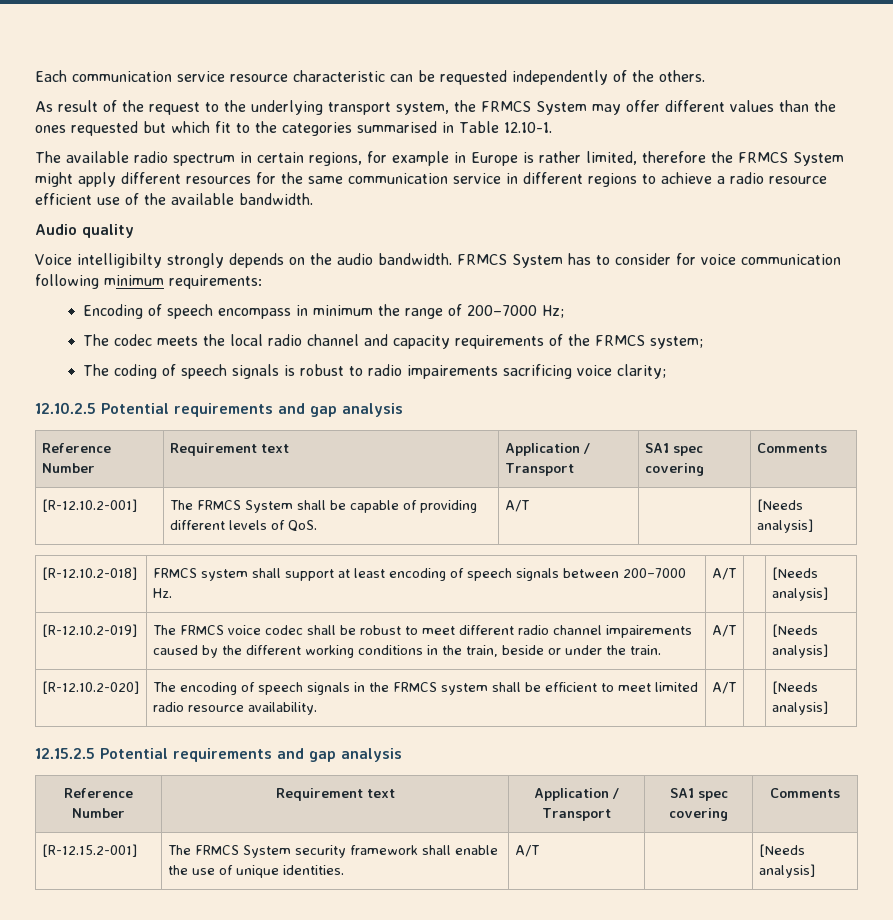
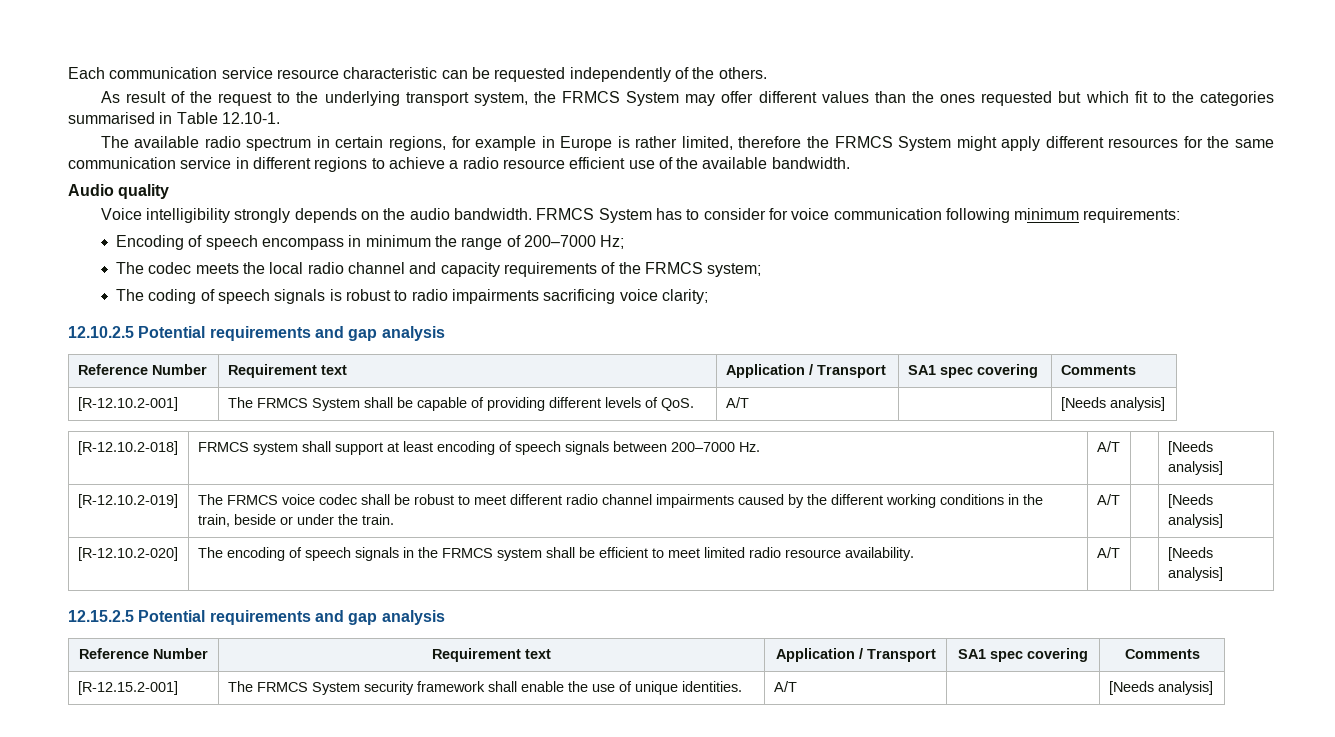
- Voice intelligibilty strongly depends on the audio bandwidth.
+ Voice intelligibility strongly depends on the audio bandwidth.
- The coding of speech signals is robust to radio impairements sacrificing voice clarity;
+ The coding of speech signals is robust to radio impairments sacrificing voice clarity;
- [R-12.10.2-019] | The FRMCS voice codec shall be robust to meet different radio channel impairements caused by the different working conditions in the train, beside or under the train. | A/T | | [Needs analysis]
+ [R-12.10.2-019] | The FRMCS voice codec shall be robust to meet different radio channel impairments caused by the different working conditions in the train, beside or under the train. | A/T | | [Needs analysis]

